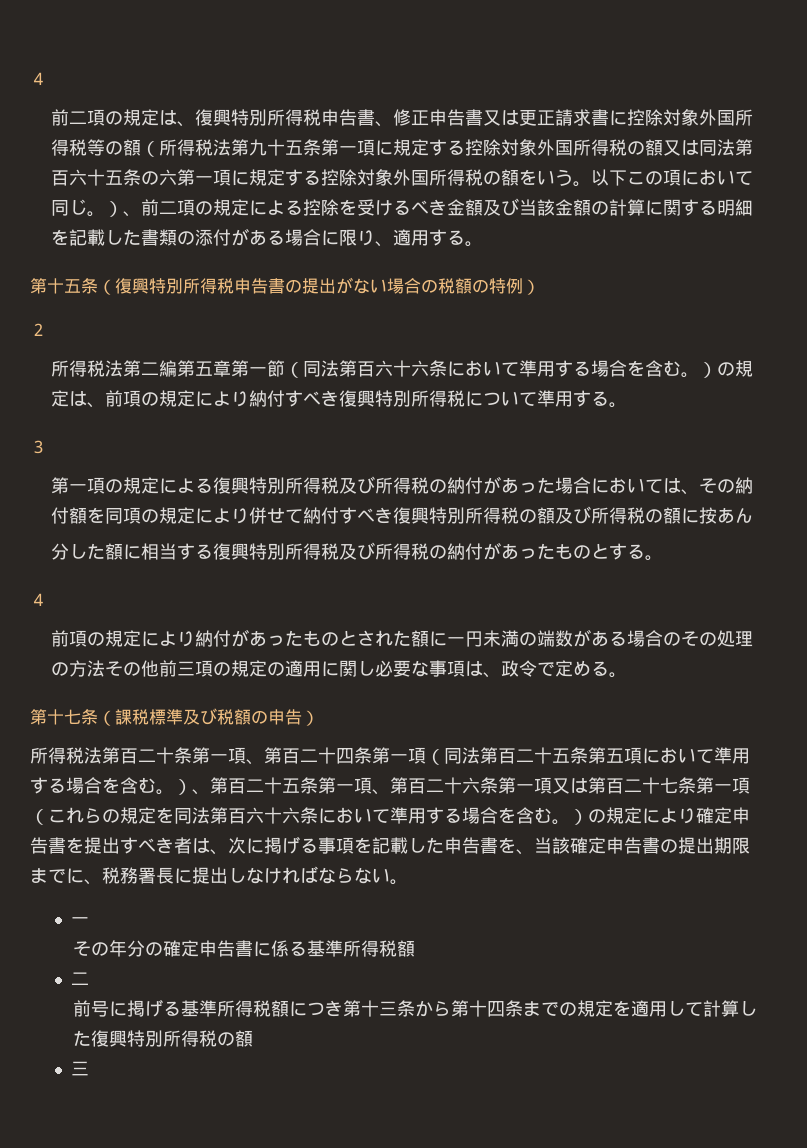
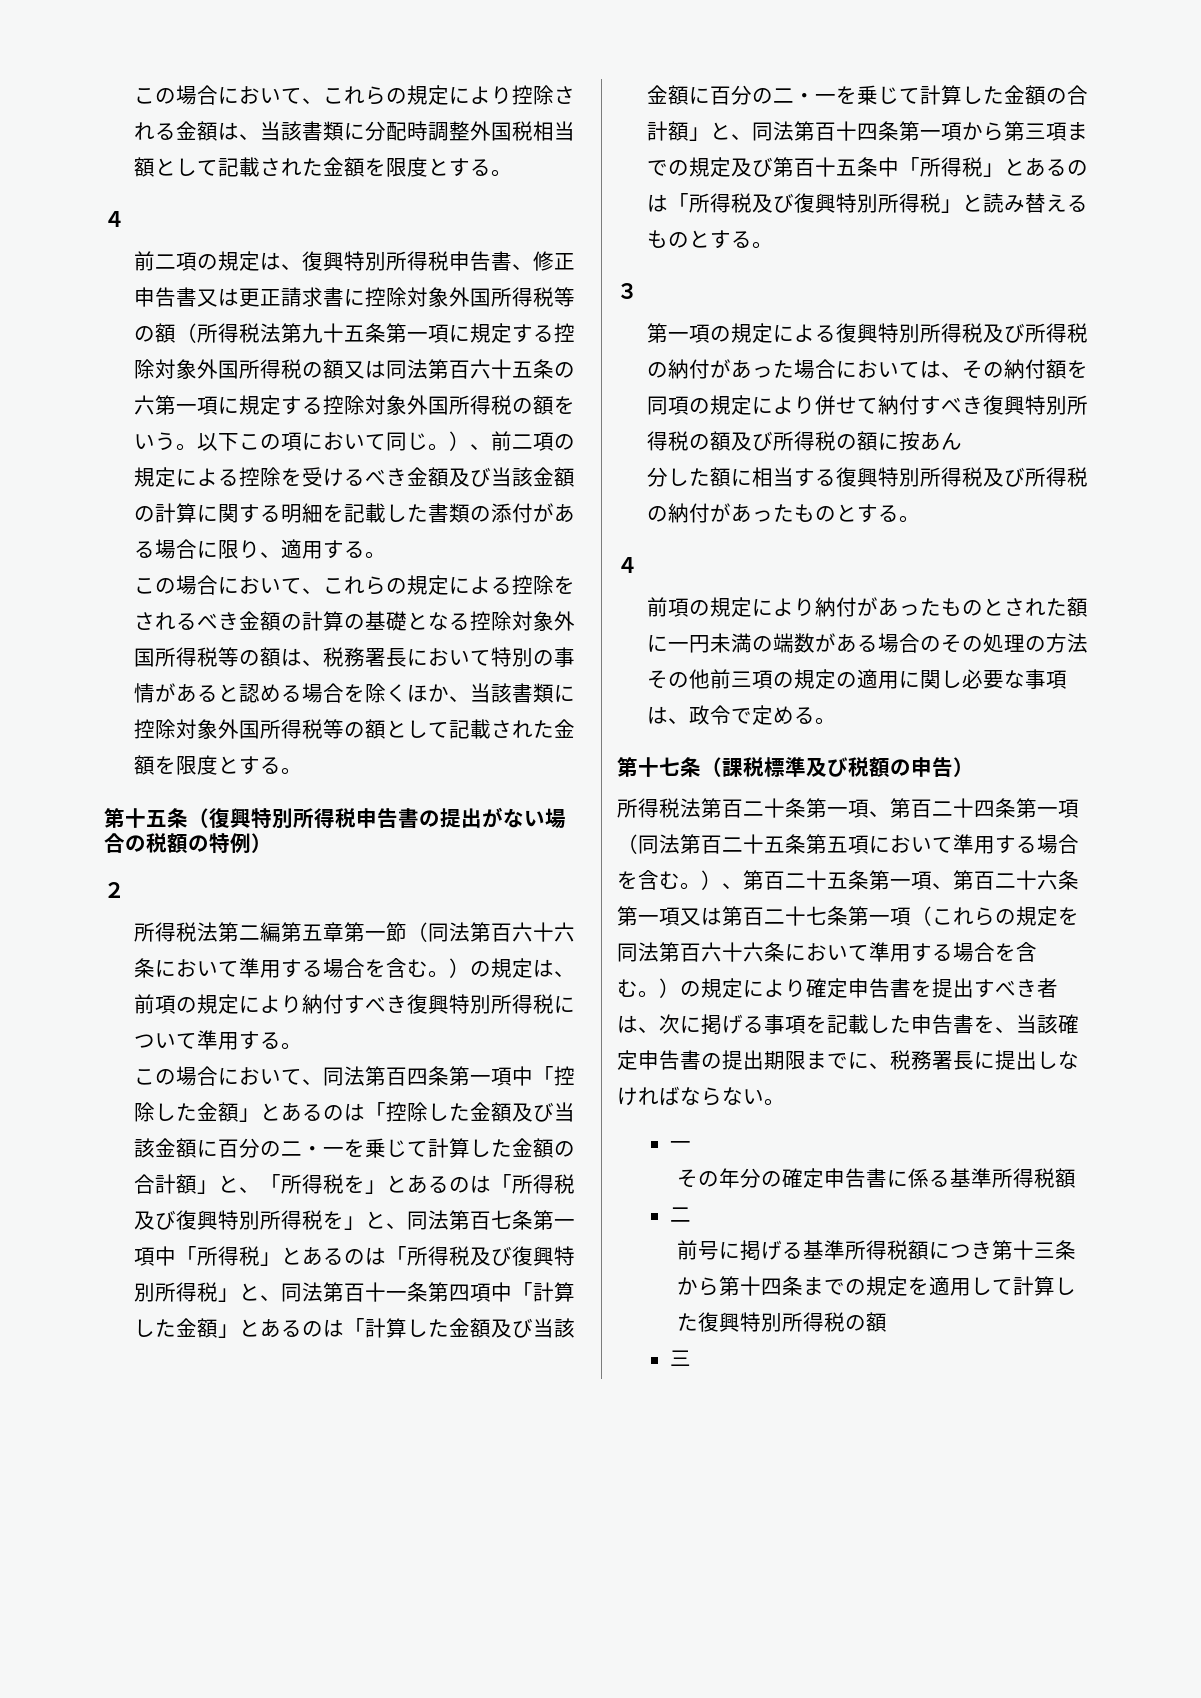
+ この場合において、これらの規定により控除される金額は、当該書類に分配時調整外国税相当額として記載された金額を限度とする。
+ この場合において、これらの規定による控除をされるべき金額の計算の基礎となる控除対象外国所得税等の額は、税務署長において特別の事情があると認める場合を除くほか、当該書類に控除対象外国所得税等の額として記載された金額を限度とする。
+ この場合において、同法第百四条第一項中「控除した金額」とあるのは「控除した金額及び当該金額に百分の二・一を乗じて計算した金額の合計額」と、「所得税を」とあるのは「所得税及び復興特別所得税を」と、同法第百七条第一項中「所得税」とあるのは「所得税及び復興特別所得税」と、同法第百十一条第四項中「計算した金額」とあるのは「計算した金額及び当該金額に百分の二・一を乗じて計算した金額の合計額」と、同法第百十四条第一項から第三項までの規定及び第百十五条中「所得税」とあるのは「所得税及び復興特別所得税」と読み替えるものとする。

